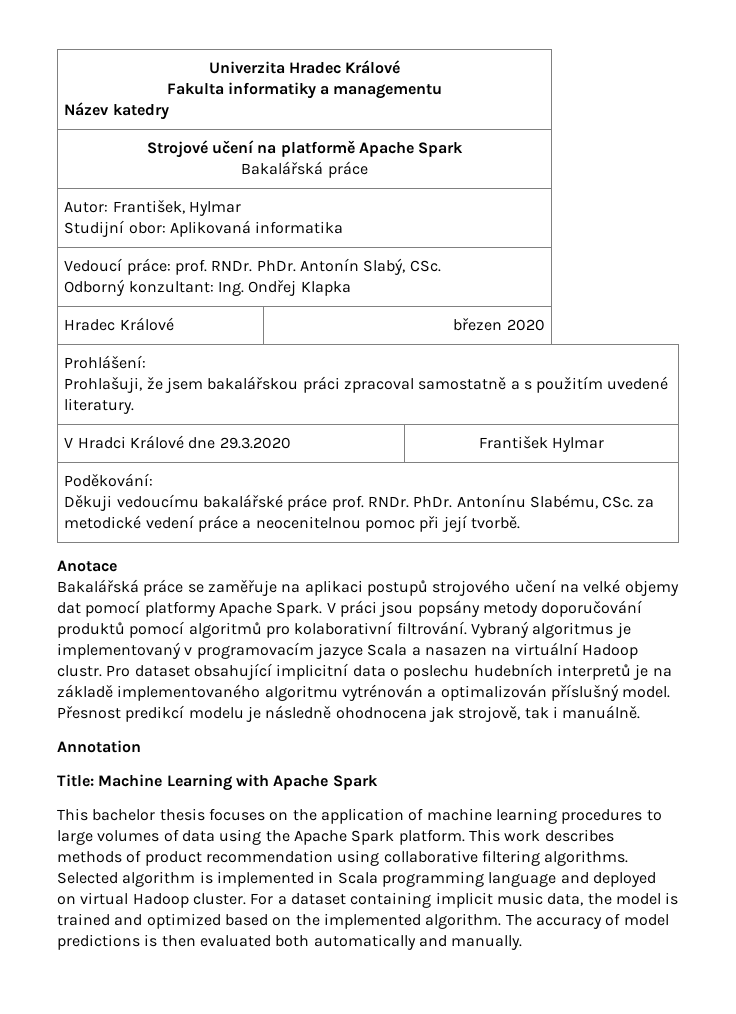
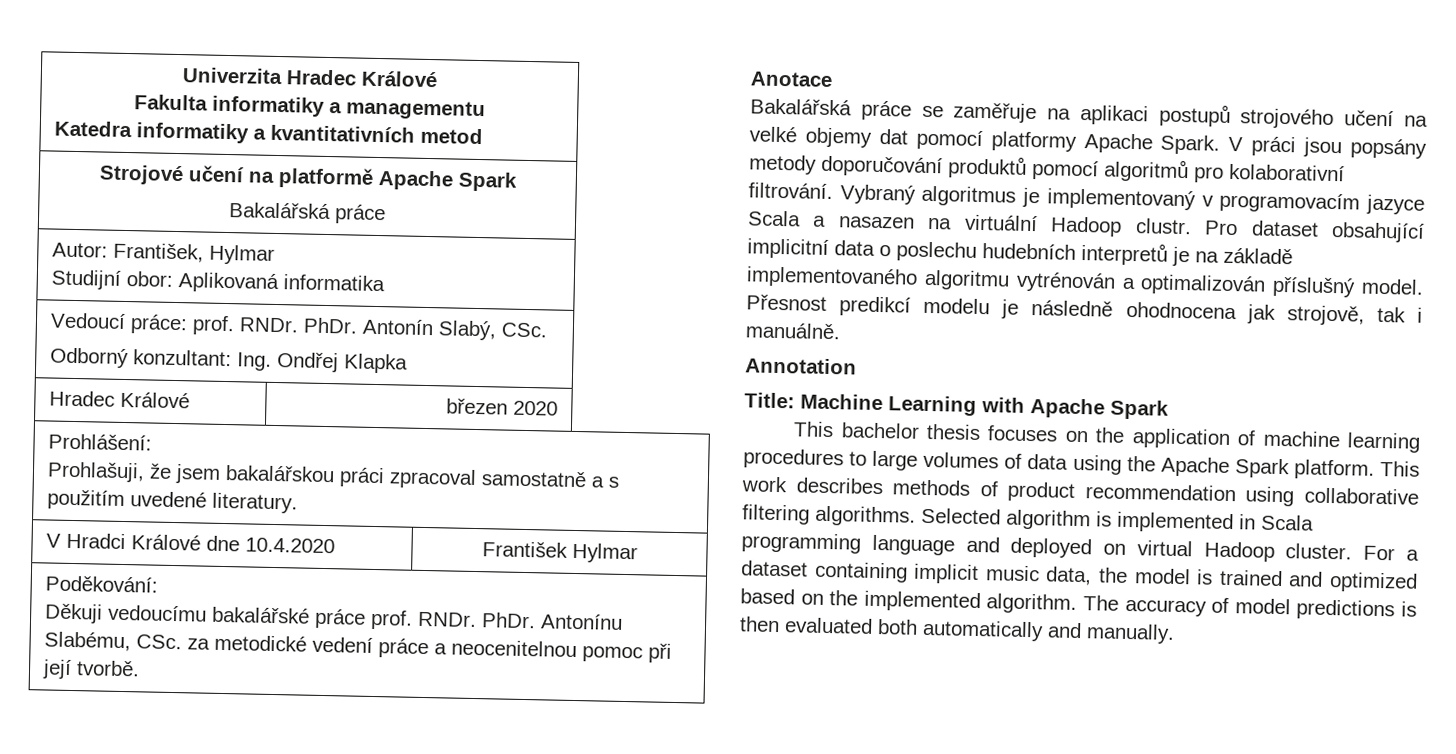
  Univerzita Hradec Králové
  Fakulta informatiky a managementu
- Název katedry
+ Katedra informatiky a kvantitativních metod
- V Hradci Králové dne 29.3.2020 | František Hylmar
+ V Hradci Králové dne 10.4.2020 | František Hylmar

